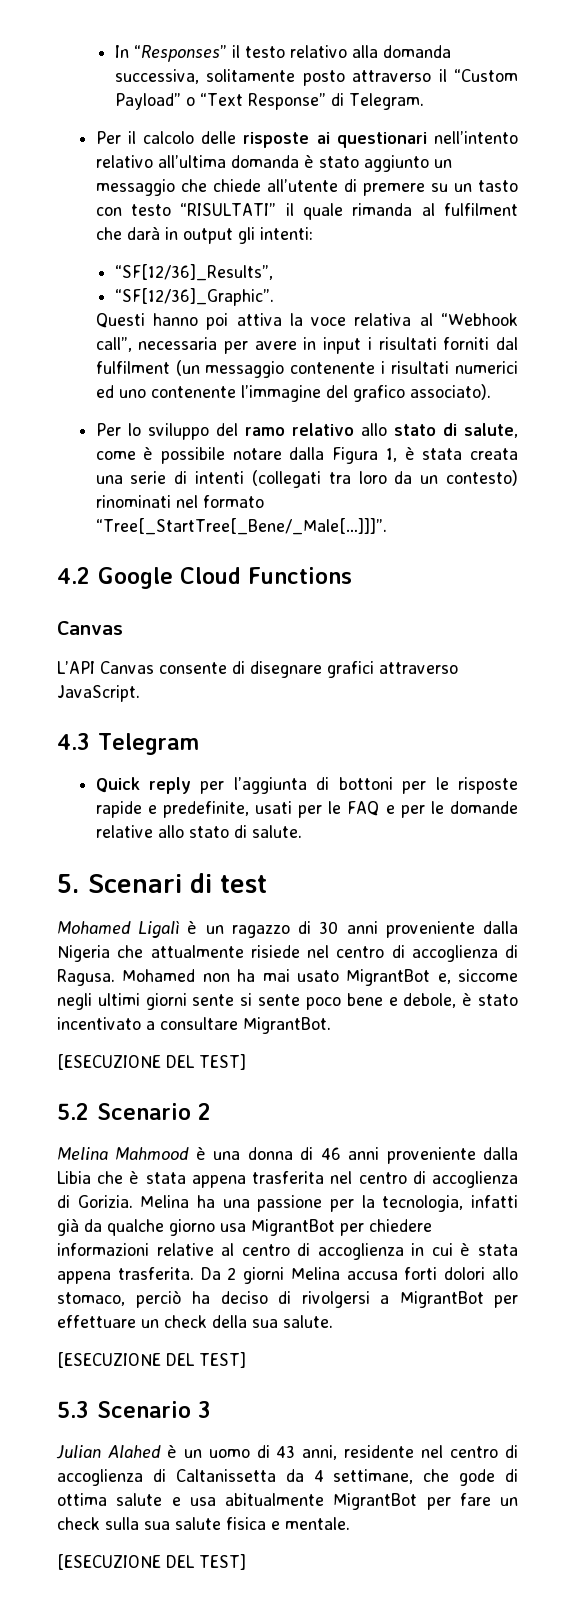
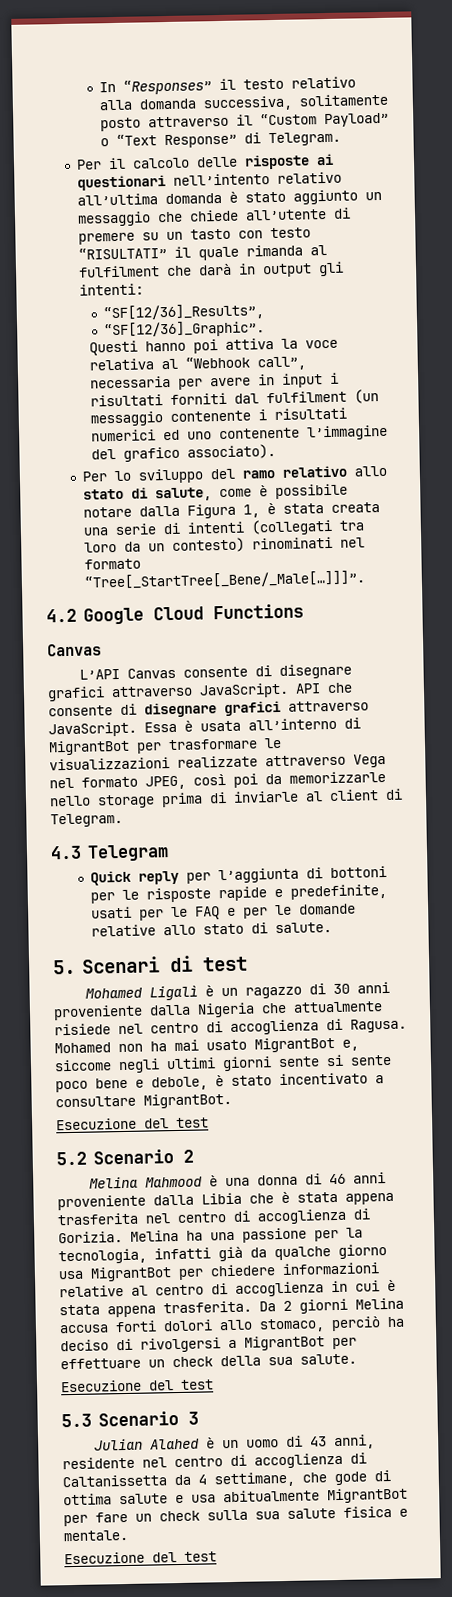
+ API che consente di disegnare grafici attraverso JavaScript. Essa è usata all’interno di MigrantBot per trasformare le visualizzazioni realizzate attraverso Vega nel formato JPEG, così poi da memorizzarle nello storage prima di inviarle al client di Telegram.
  Mohamed non ha mai usato MigrantBot e, siccome negli ultimi giorni sente si sente poco bene e debole, è stato incentivato a consultare MigrantBot.
- [ESECUZIONE DEL TEST]
+ Esecuzione del test
  Da 2 giorni Melina accusa forti dolori allo stomaco, perciò ha deciso di rivolgersi a MigrantBot per effettuare un check della sua salute.
- [ESECUZIONE DEL TEST]
+ Esecuzione del test
  Julian Alahed è un uomo di 43 anni, residente nel centro di accoglienza di Caltanissetta da 4 settimane, che gode di ottima salute e usa abitualmente MigrantBot per fare un check sulla sua salute fisica e mentale.
- [ESECUZIONE DEL TEST]
+ Esecuzione del test

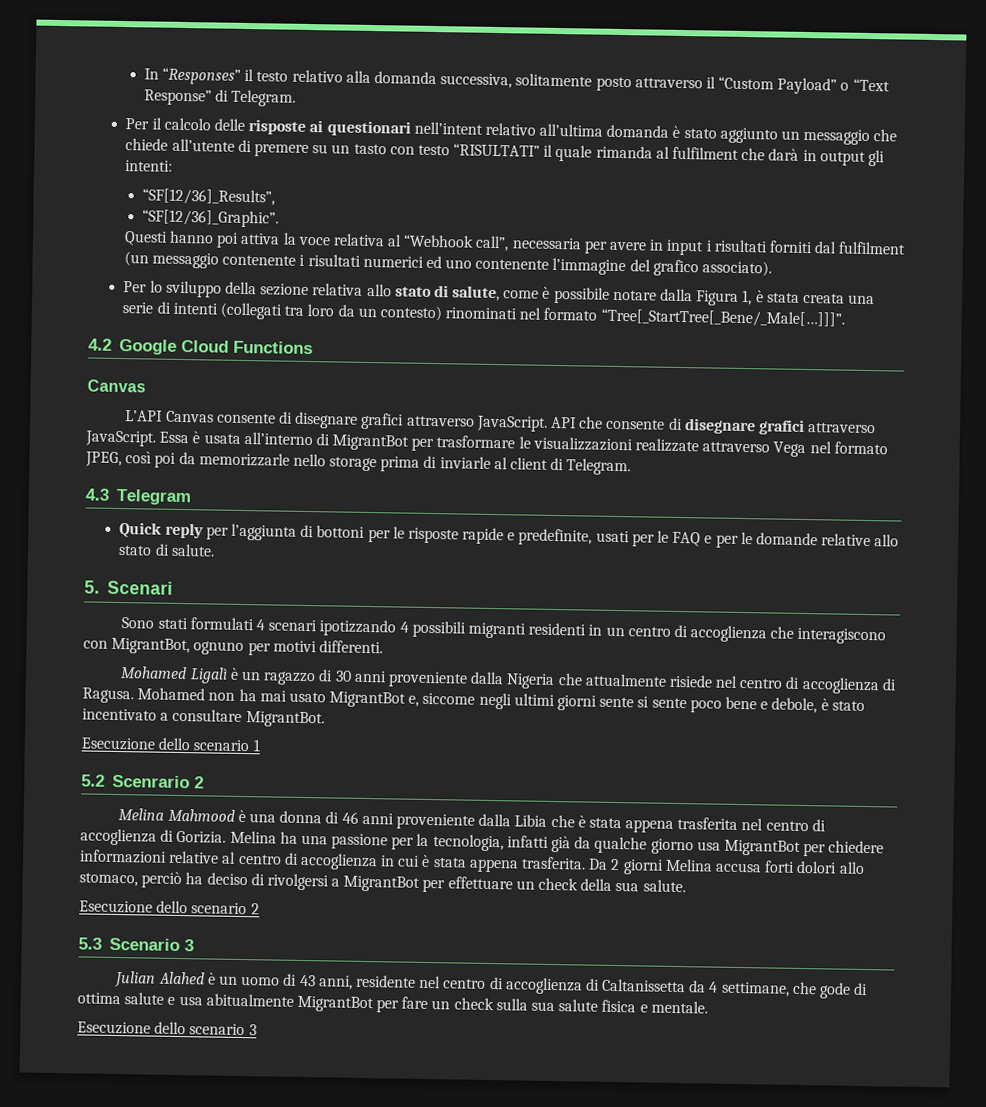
- Per il calcolo delle risposte ai questionari nell’intento relativo all’ultima domanda è stato aggiunto un messaggio che chiede all’utente di premere su un tasto con testo “RISULTATI” il quale rimanda al fulfilment che darà in output gli intenti:
+ Per il calcolo delle risposte ai questionari nell’intent relativo all’ultima domanda è stato aggiunto un messaggio che chiede all’utente di premere su un tasto con testo “RISULTATI” il quale rimanda al fulfilment che darà in output gli intenti:
- Per lo sviluppo del ramo relativo allo stato di salute, come è possibile notare dalla Figura 1, è stata creata una serie di intenti (collegati tra loro da un contesto) rinominati nel formato “Tree[_StartTree[_Bene/_Male[…]]]”.
+ Per lo sviluppo della sezione relativa allo stato di salute, come è possibile notare dalla Figura 1, è stata creata una serie di intenti (collegati tra loro da un contesto) rinominati nel formato “Tree[_StartTree[_Bene/_Male[…]]]”.
- 5. Scenari di test
+ 5. Scenari
+ Sono stati formulati 4 scenari ipotizzando 4 possibili migranti residenti in un centro di accoglienza che interagiscono con MigrantBot, ognuno per motivi differenti.
  Mohamed non ha mai usato MigrantBot e, siccome negli ultimi giorni sente si sente poco bene e debole, è stato incentivato a consultare MigrantBot.
- Esecuzione del test
+ Esecuzione dello scenario 1
- 5.2 Scenario 2
+ 5.2 Scenrario 2
  Da 2 giorni Melina accusa forti dolori allo stomaco, perciò ha deciso di rivolgersi a MigrantBot per effettuare un check della sua salute.
- Esecuzione del test
+ Esecuzione dello scenario 2
  Julian Alahed è un uomo di 43 anni, residente nel centro di accoglienza di Caltanissetta da 4 settimane, che gode di ottima salute e usa abitualmente MigrantBot per fare un check sulla sua salute fisica e mentale.
- Esecuzione del test
+ Esecuzione dello scenario 3

